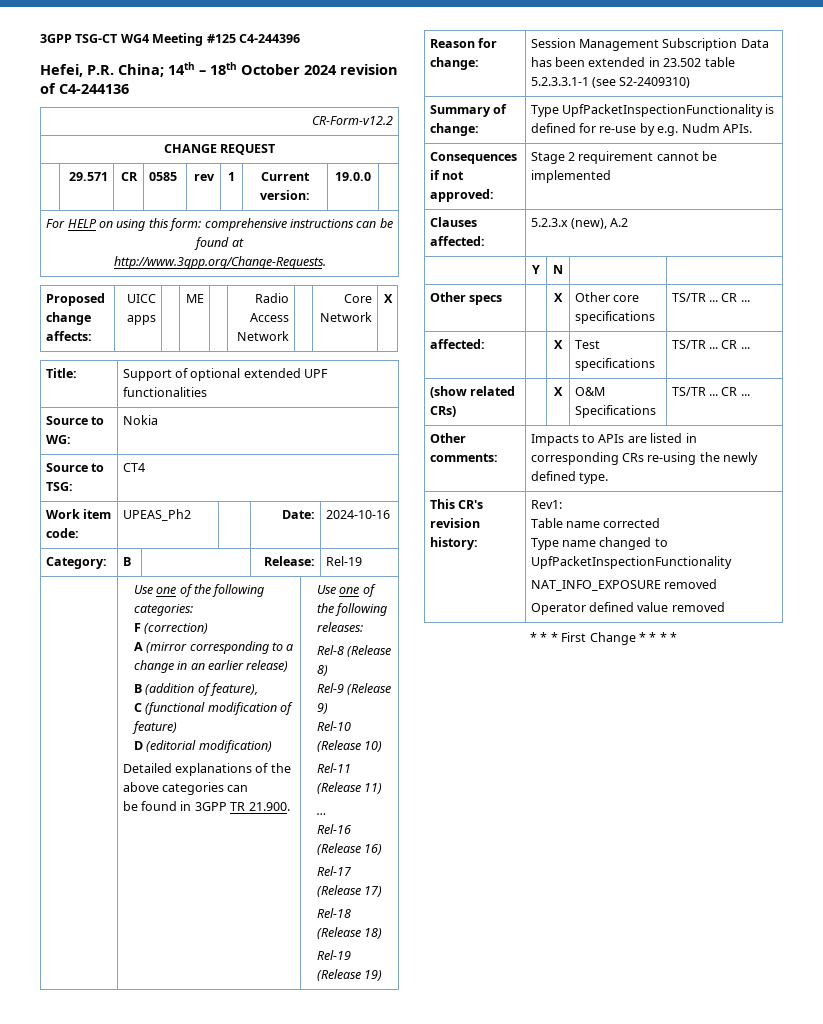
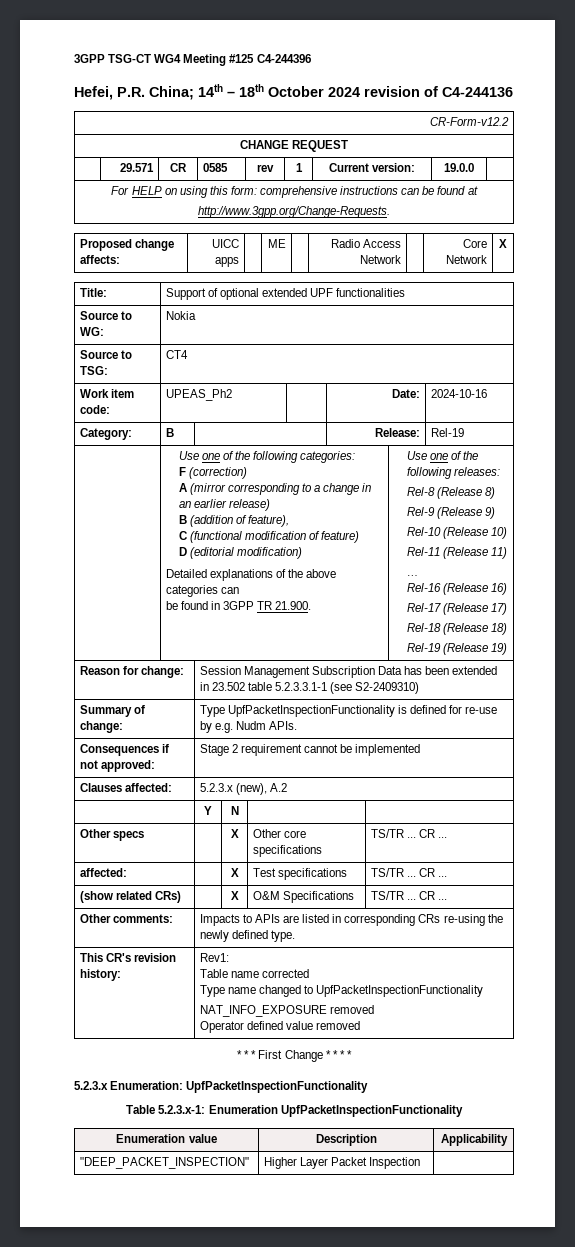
+ 5.2.3.x Enumeration: UpfPacketInspectionFunctionality
+ Table 5.2.3.x-1: Enumeration UpfPacketInspectionFunctionality
+ Enumeration value | Description | Applicability
+ "DEEP_PACKET_INSPECTION" | Higher Layer Packet Inspection |

